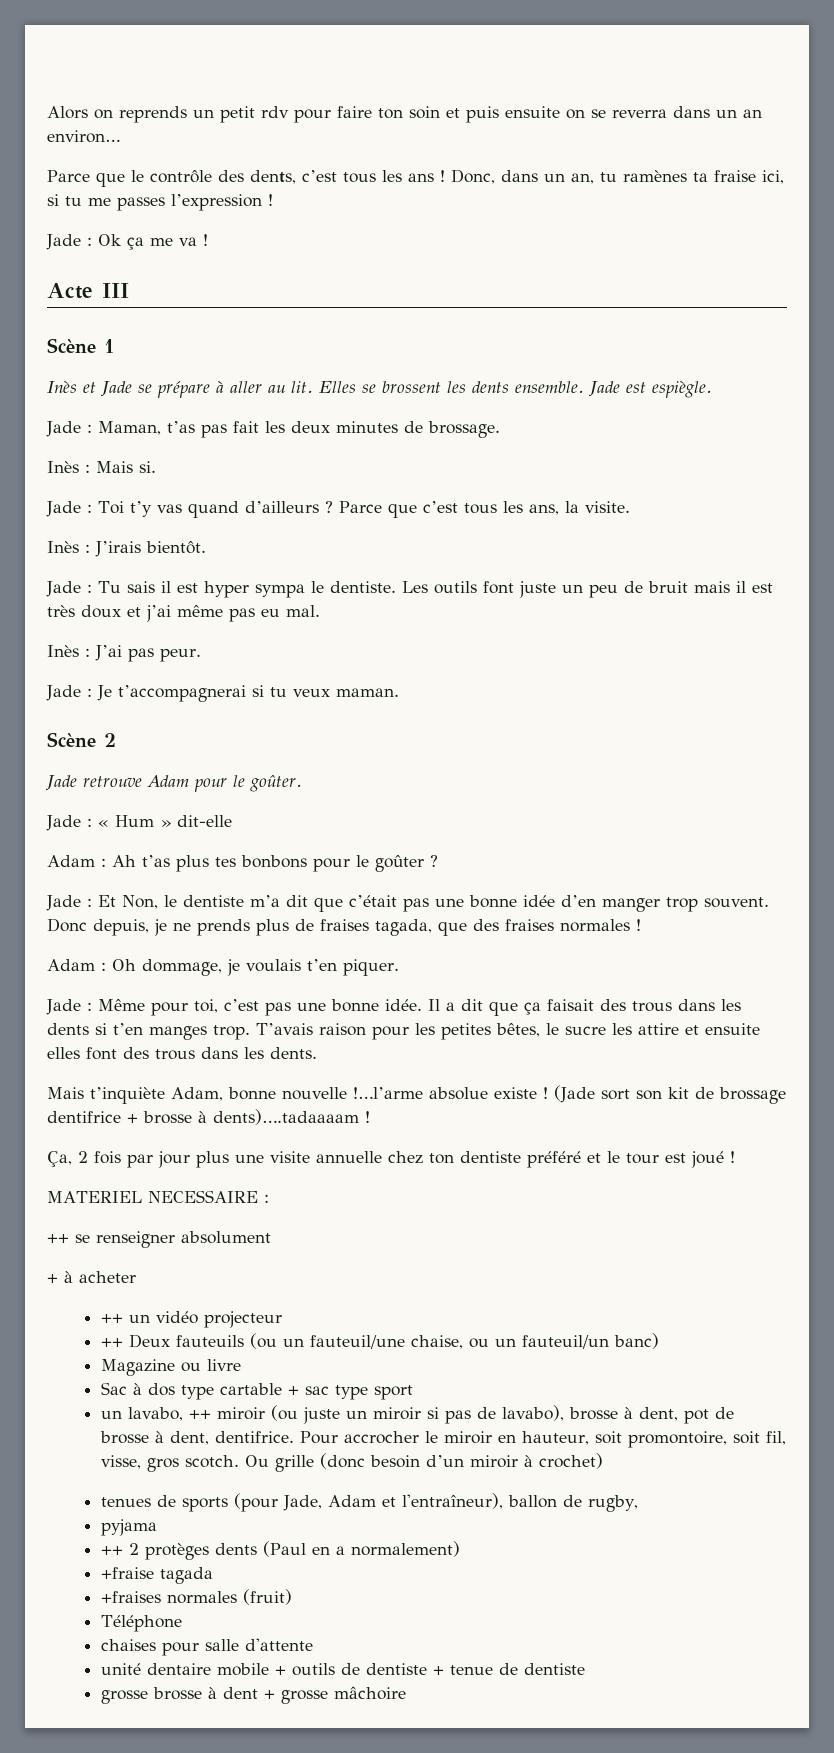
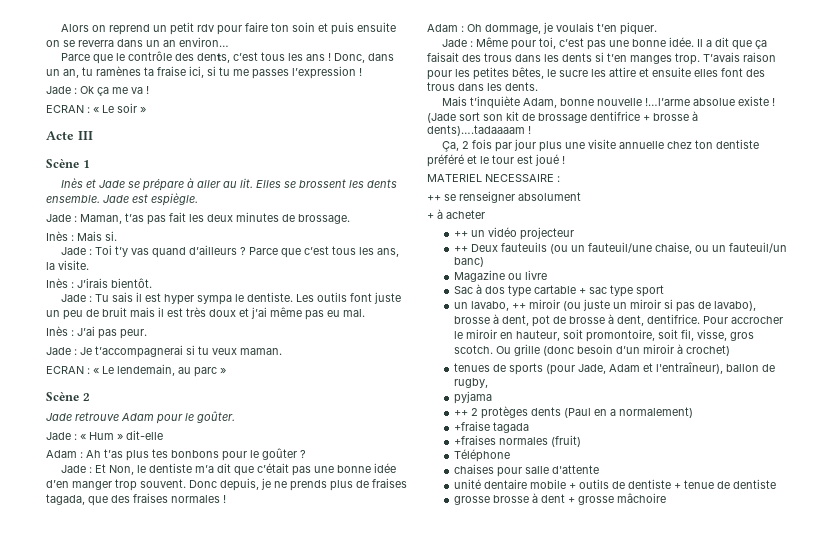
- Alors on reprends un petit rdv pour faire ton soin et puis ensuite on se reverra dans un an environ…
+ Alors on reprend un petit rdv pour faire ton soin et puis ensuite on se reverra dans un an environ…
+ ECRAN : « Le soir »
+ ECRAN : « Le lendemain, au parc »

